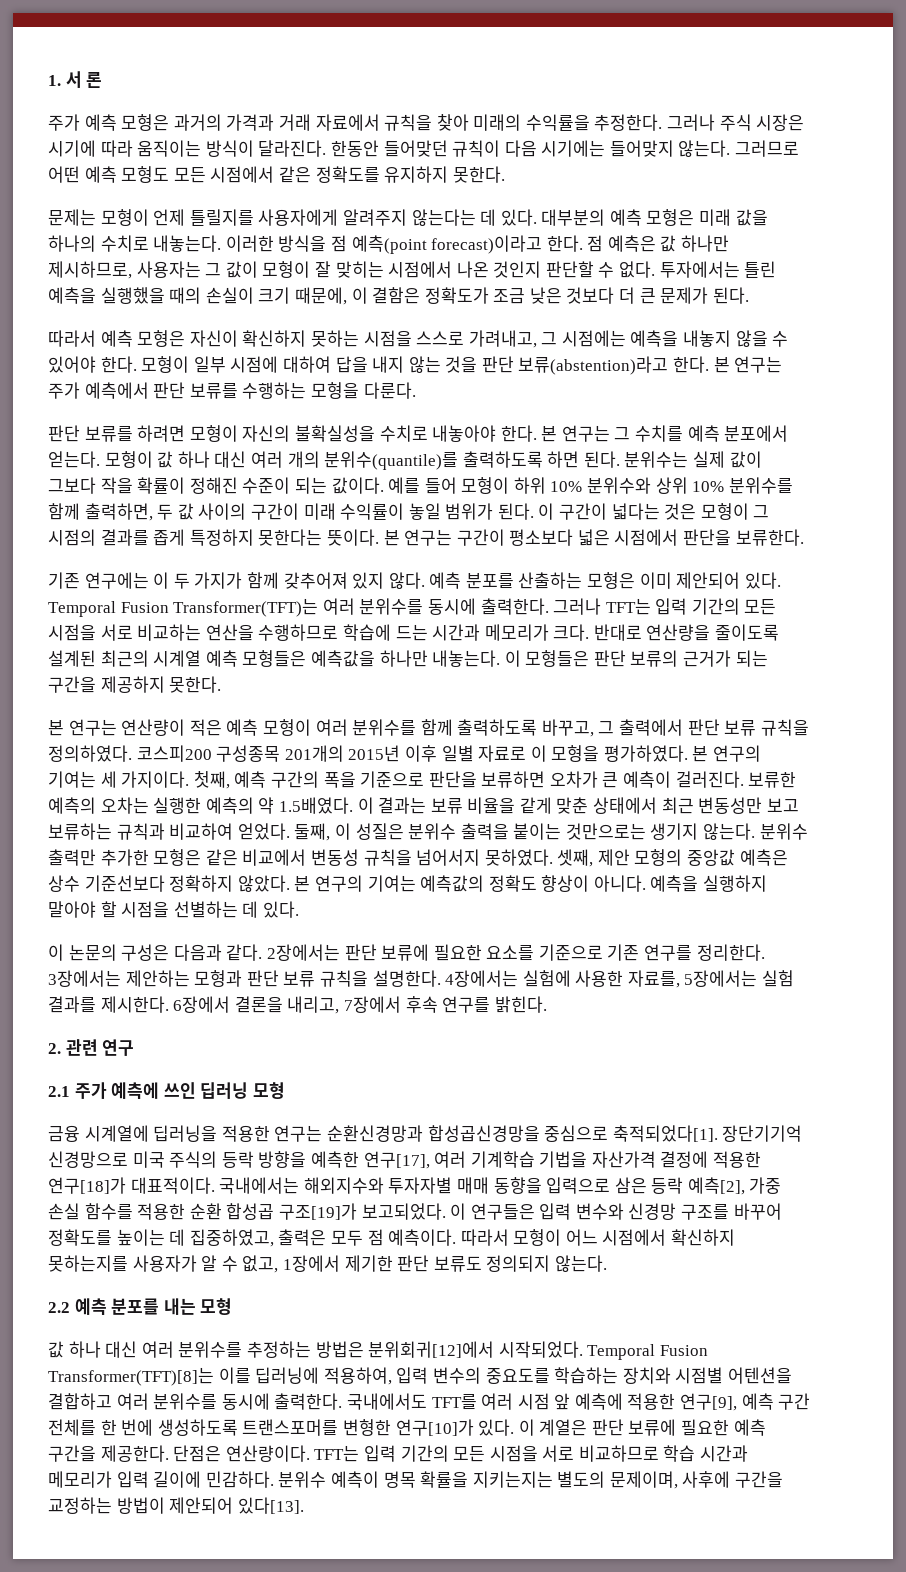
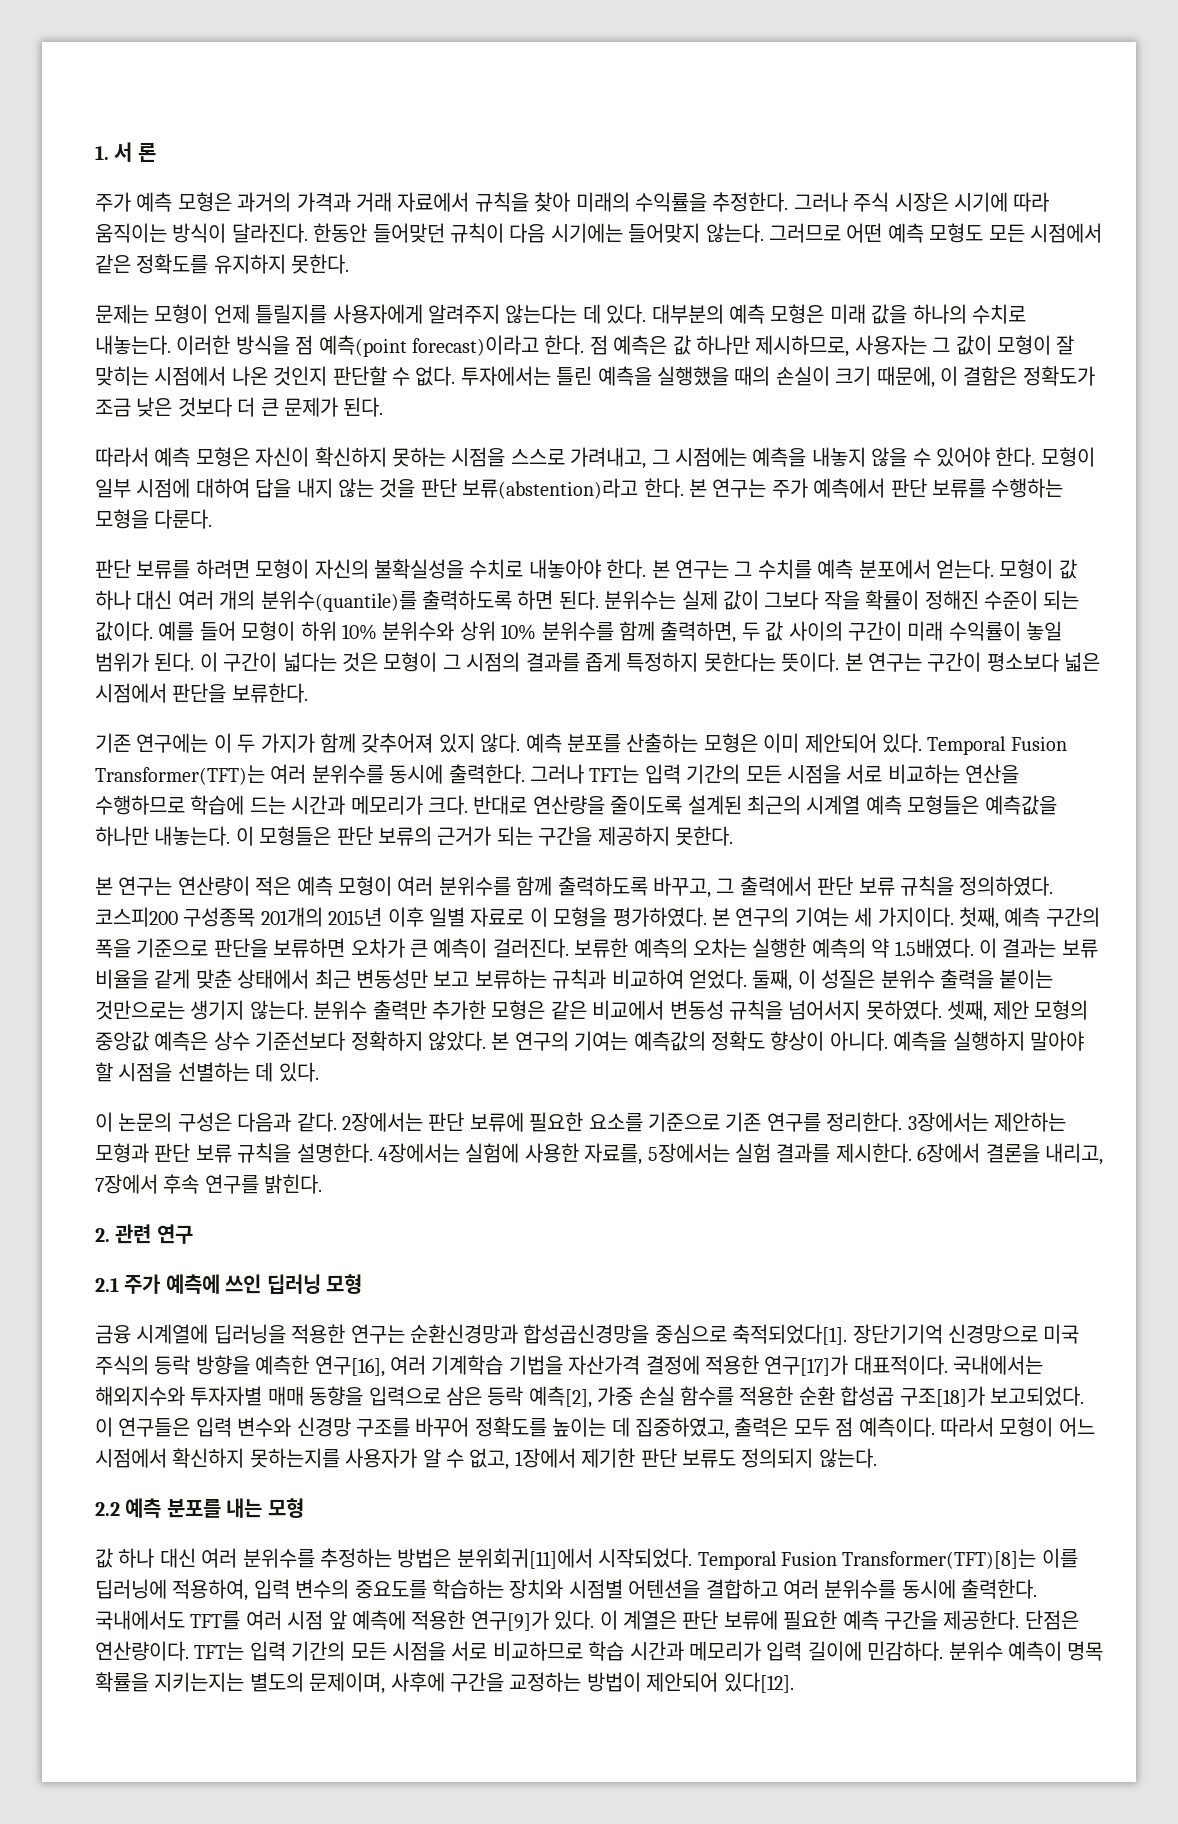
- 장단기기억 신경망으로 미국 주식의 등락 방향을 예측한 연구[17], 여러 기계학습 기법을 자산가격 결정에 적용한 연구[18]가 대표적이다.
+ 장단기기억 신경망으로 미국 주식의 등락 방향을 예측한 연구[16], 여러 기계학습 기법을 자산가격 결정에 적용한 연구[17]가 대표적이다.
- 국내에서는 해외지수와 투자자별 매매 동향을 입력으로 삼은 등락 예측[2], 가중 손실 함수를 적용한 순환 합성곱 구조[19]가 보고되었다.
+ 국내에서는 해외지수와 투자자별 매매 동향을 입력으로 삼은 등락 예측[2], 가중 손실 함수를 적용한 순환 합성곱 구조[18]가 보고되었다.
- 값 하나 대신 여러 분위수를 추정하는 방법은 분위회귀[12]에서 시작되었다.
+ 값 하나 대신 여러 분위수를 추정하는 방법은 분위회귀[11]에서 시작되었다.
- 국내에서도 TFT를 여러 시점 앞 예측에 적용한 연구[9], 예측 구간 전체를 한 번에 생성하도록 트랜스포머를 변형한 연구[10]가 있다.
+ 국내에서도 TFT를 여러 시점 앞 예측에 적용한 연구[9]가 있다.
- 분위수 예측이 명목 확률을 지키는지는 별도의 문제이며, 사후에 구간을 교정하는 방법이 제안되어 있다[13].
+ 분위수 예측이 명목 확률을 지키는지는 별도의 문제이며, 사후에 구간을 교정하는 방법이 제안되어 있다[12].

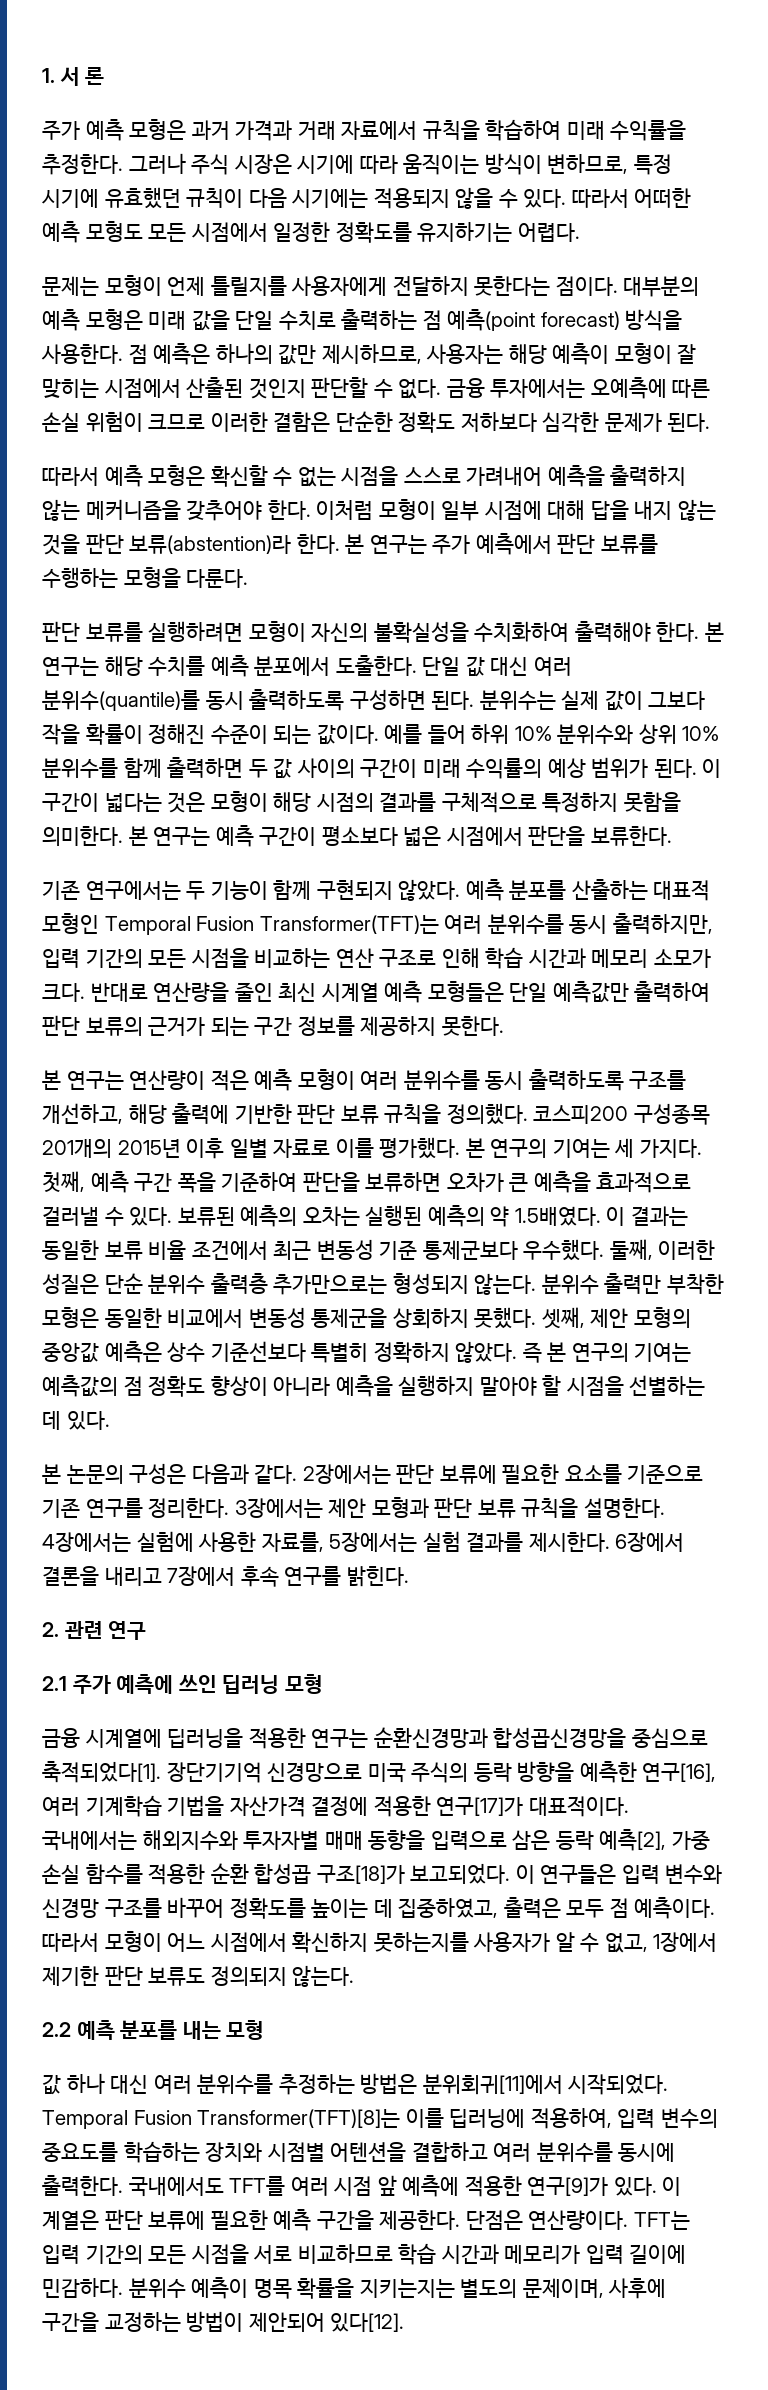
- 주가 예측 모형은 과거의 가격과 거래 자료에서 규칙을 찾아 미래의 수익률을 추정한다.
+ 주가 예측 모형은 과거 가격과 거래 자료에서 규칙을 학습하여 미래 수익률을 추정한다.
- 그러나 주식 시장은 시기에 따라 움직이는 방식이 달라진다. 한동안 들어맞던 규칙이 다음 시기에는 들어맞지 않는다. 그러므로 어떤 예측 모형도 모든 시점에서 같은 정확도를 유지하지 못한다.
+ 그러나 주식 시장은 시기에 따라 움직이는 방식이 변하므로, 특정 시기에 유효했던 규칙이 다음 시기에는 적용되지 않을 수 있다. 따라서 어떠한 예측 모형도 모든 시점에서 일정한 정확도를 유지하기는 어렵다.
- 문제는 모형이 언제 틀릴지를 사용자에게 알려주지 않는다는 데 있다.
+ 문제는 모형이 언제 틀릴지를 사용자에게 전달하지 못한다는 점이다.
- 대부분의 예측 모형은 미래 값을 하나의 수치로 내놓는다. 이러한 방식을 점 예측(point forecast)이라고 한다. 점 예측은 값 하나만 제시하므로, 사용자는 그 값이 모형이 잘 맞히는 시점에서 나온 것인지 판단할 수 없다.
+ 대부분의 예측 모형은 미래 값을 단일 수치로 출력하는 점 예측(point forecast) 방식을 사용한다. 점 예측은 하나의 값만 제시하므로, 사용자는 해당 예측이 모형이 잘 맞히는 시점에서 산출된 것인지 판단할 수 없다.
- 투자에서는 틀린 예측을 실행했을 때의 손실이 크기 때문에, 이 결함은 정확도가 조금 낮은 것보다 더 큰 문제가 된다.
+ 금융 투자에서는 오예측에 따른 손실 위험이 크므로 이러한 결함은 단순한 정확도 저하보다 심각한 문제가 된다.
- 따라서 예측 모형은 자신이 확신하지 못하는 시점을 스스로 가려내고, 그 시점에는 예측을 내놓지 않을 수 있어야 한다. 모형이 일부 시점에 대하여 답을 내지 않는 것을 판단 보류(abstention)라고 한다.
+ 따라서 예측 모형은 확신할 수 없는 시점을 스스로 가려내어 예측을 출력하지 않는 메커니즘을 갖추어야 한다. 이처럼 모형이 일부 시점에 대해 답을 내지 않는 것을 판단 보류(abstention)라 한다.
- 판단 보류를 하려면 모형이 자신의 불확실성을 수치로 내놓아야 한다. 본 연구는 그 수치를 예측 분포에서 얻는다. 모형이 값 하나 대신 여러 개의 분위수(quantile)를 출력하도록 하면 된다.
+ 판단 보류를 실행하려면 모형이 자신의 불확실성을 수치화하여 출력해야 한다. 본 연구는 해당 수치를 예측 분포에서 도출한다. 단일 값 대신 여러 분위수(quantile)를 동시 출력하도록 구성하면 된다.
- 예를 들어 모형이 하위 10% 분위수와 상위 10% 분위수를 함께 출력하면, 두 값 사이의 구간이 미래 수익률이 놓일 범위가 된다.
+ 예를 들어 하위 10% 분위수와 상위 10% 분위수를 함께 출력하면 두 값 사이의 구간이 미래 수익률의 예상 범위가 된다.
- 이 구간이 넓다는 것은 모형이 그 시점의 결과를 좁게 특정하지 못한다는 뜻이다. 본 연구는 구간이 평소보다 넓은 시점에서 판단을 보류한다.
+ 이 구간이 넓다는 것은 모형이 해당 시점의 결과를 구체적으로 특정하지 못함을 의미한다. 본 연구는 예측 구간이 평소보다 넓은 시점에서 판단을 보류한다.
- 기존 연구에는 이 두 가지가 함께 갖추어져 있지 않다. 예측 분포를 산출하는 모형은 이미 제안되어 있다. Temporal Fusion Transformer(TFT)는 여러 분위수를 동시에 출력한다. 그러나 TFT는 입력 기간의 모든 시점을 서로 비교하는 연산을 수행하므로 학습에 드는 시간과 메모리가 크다. 반대로 연산량을 줄이도록 설계된 최근의 시계열 예측 모형들은 예측값을 하나만 내놓는다. 이 모형들은 판단 보류의 근거가 되는 구간을 제공하지 못한다.
+ 기존 연구에서는 두 기능이 함께 구현되지 않았다. 예측 분포를 산출하는 대표적 모형인 Temporal Fusion Transformer(TFT)는 여러 분위수를 동시 출력하지만, 입력 기간의 모든 시점을 비교하는 연산 구조로 인해 학습 시간과 메모리 소모가 크다. 반대로 연산량을 줄인 최신 시계열 예측 모형들은 단일 예측값만 출력하여 판단 보류의 근거가 되는 구간 정보를 제공하지 못한다.
- 본 연구는 연산량이 적은 예측 모형이 여러 분위수를 함께 출력하도록 바꾸고, 그 출력에서 판단 보류 규칙을 정의하였다.
+ 본 연구는 연산량이 적은 예측 모형이 여러 분위수를 동시 출력하도록 구조를 개선하고, 해당 출력에 기반한 판단 보류 규칙을 정의했다.
- 코스피200 구성종목 201개의 2015년 이후 일별 자료로 이 모형을 평가하였다.
+ 코스피200 구성종목 201개의 2015년 이후 일별 자료로 이를 평가했다.
- 본 연구의 기여는 세 가지이다.
+ 본 연구의 기여는 세 가지다.
- 첫째, 예측 구간의 폭을 기준으로 판단을 보류하면 오차가 큰 예측이 걸러진다. 보류한 예측의 오차는 실행한 예측의 약 1.5배였다. 이 결과는 보류 비율을 같게 맞춘 상태에서 최근 변동성만 보고 보류하는 규칙과 비교하여 얻었다. 둘째, 이 성질은 분위수 출력을 붙이는 것만으로는 생기지 않는다. 분위수 출력만 추가한 모형은 같은 비교에서 변동성 규칙을 넘어서지 못하였다.
+ 첫째, 예측 구간 폭을 기준하여 판단을 보류하면 오차가 큰 예측을 효과적으로 걸러낼 수 있다. 보류된 예측의 오차는 실행된 예측의 약 1.5배였다. 이 결과는 동일한 보류 비율 조건에서 최근 변동성 기준 통제군보다 우수했다. 둘째, 이러한 성질은 단순 분위수 출력층 추가만으로는 형성되지 않는다. 분위수 출력만 부착한 모형은 동일한 비교에서 변동성 통제군을 상회하지 못했다.
- 셋째, 제안 모형의 중앙값 예측은 상수 기준선보다 정확하지 않았다.
+ 셋째, 제안 모형의 중앙값 예측은 상수 기준선보다 특별히 정확하지 않았다.
- 본 연구의 기여는 예측값의 정확도 향상이 아니다. 예측을 실행하지 말아야 할 시점을 선별하는 데 있다.
+ 즉 본 연구의 기여는 예측값의 점 정확도 향상이 아니라 예측을 실행하지 말아야 할 시점을 선별하는 데 있다.
- 이 논문의 구성은 다음과 같다.
+ 본 논문의 구성은 다음과 같다.
- 3장에서는 제안하는 모형과 판단 보류 규칙을 설명한다.
+ 3장에서는 제안 모형과 판단 보류 규칙을 설명한다.
- 6장에서 결론을 내리고, 7장에서 후속 연구를 밝힌다.
+ 6장에서 결론을 내리고 7장에서 후속 연구를 밝힌다.

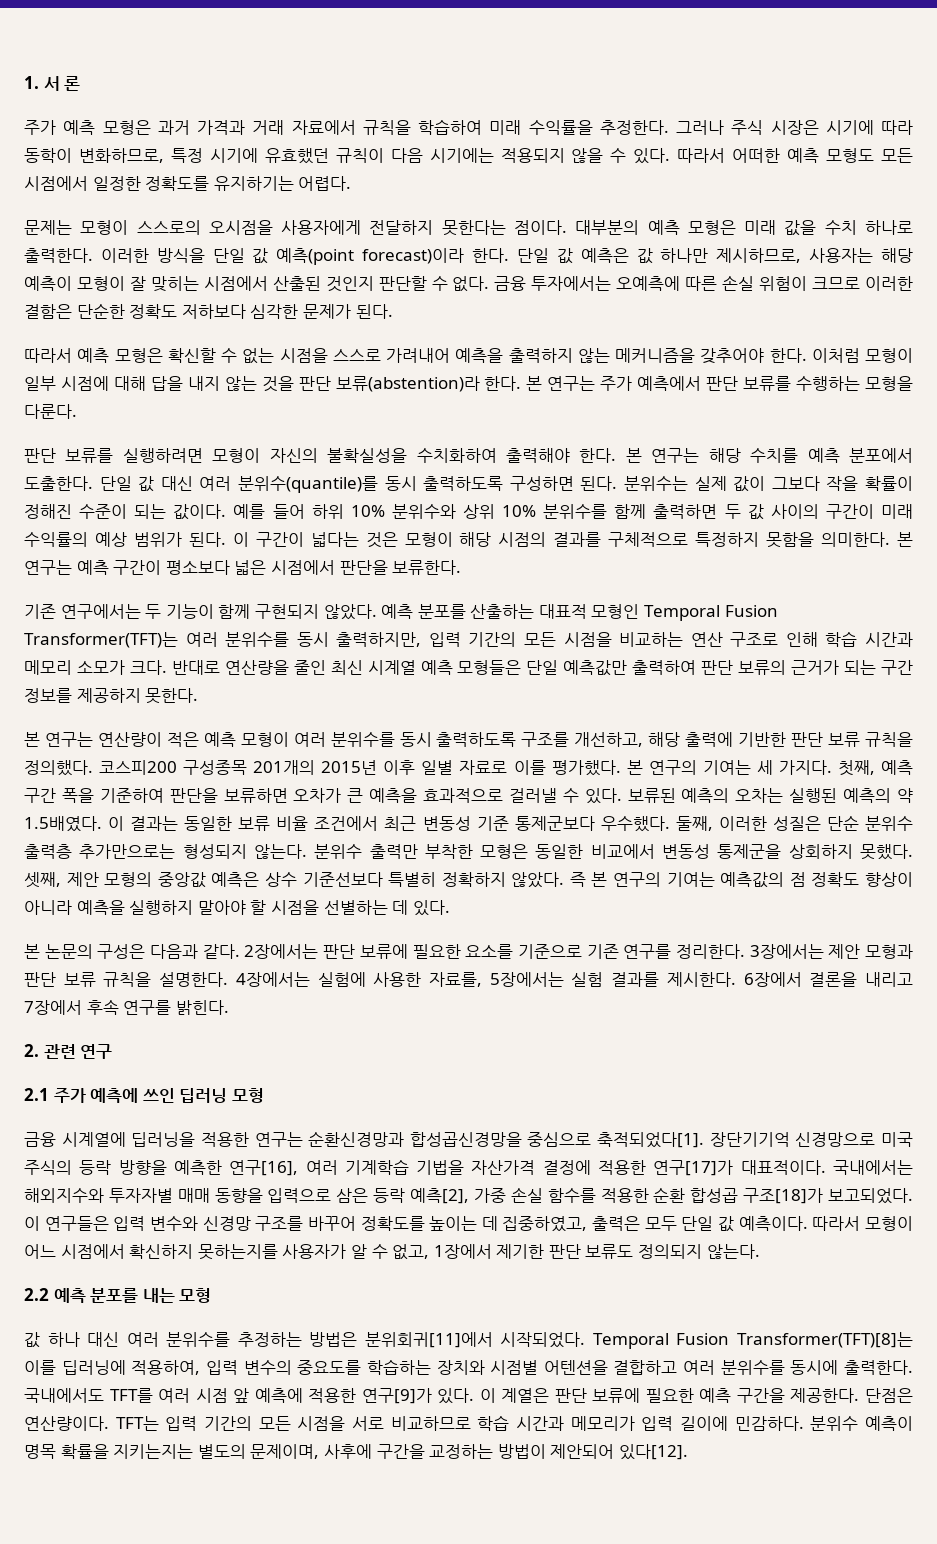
- 그러나 주식 시장은 시기에 따라 움직이는 방식이 변하므로, 특정 시기에 유효했던 규칙이 다음 시기에는 적용되지 않을 수 있다.
+ 그러나 주식 시장은 시기에 따라 동학이 변화하므로, 특정 시기에 유효했던 규칙이 다음 시기에는 적용되지 않을 수 있다.
- 문제는 모형이 언제 틀릴지를 사용자에게 전달하지 못한다는 점이다.
+ 문제는 모형이 스스로의 오시점을 사용자에게 전달하지 못한다는 점이다.
- 대부분의 예측 모형은 미래 값을 단일 수치로 출력하는 점 예측(point forecast) 방식을 사용한다. 점 예측은 하나의 값만 제시하므로, 사용자는 해당 예측이 모형이 잘 맞히는 시점에서 산출된 것인지 판단할 수 없다.
+ 대부분의 예측 모형은 미래 값을 수치 하나로 출력한다. 이러한 방식을 단일 값 예측(point forecast)이라 한다. 단일 값 예측은 값 하나만 제시하므로, 사용자는 해당 예측이 모형이 잘 맞히는 시점에서 산출된 것인지 판단할 수 없다.
- 이 연구들은 입력 변수와 신경망 구조를 바꾸어 정확도를 높이는 데 집중하였고, 출력은 모두 점 예측이다.
+ 이 연구들은 입력 변수와 신경망 구조를 바꾸어 정확도를 높이는 데 집중하였고, 출력은 모두 단일 값 예측이다.

